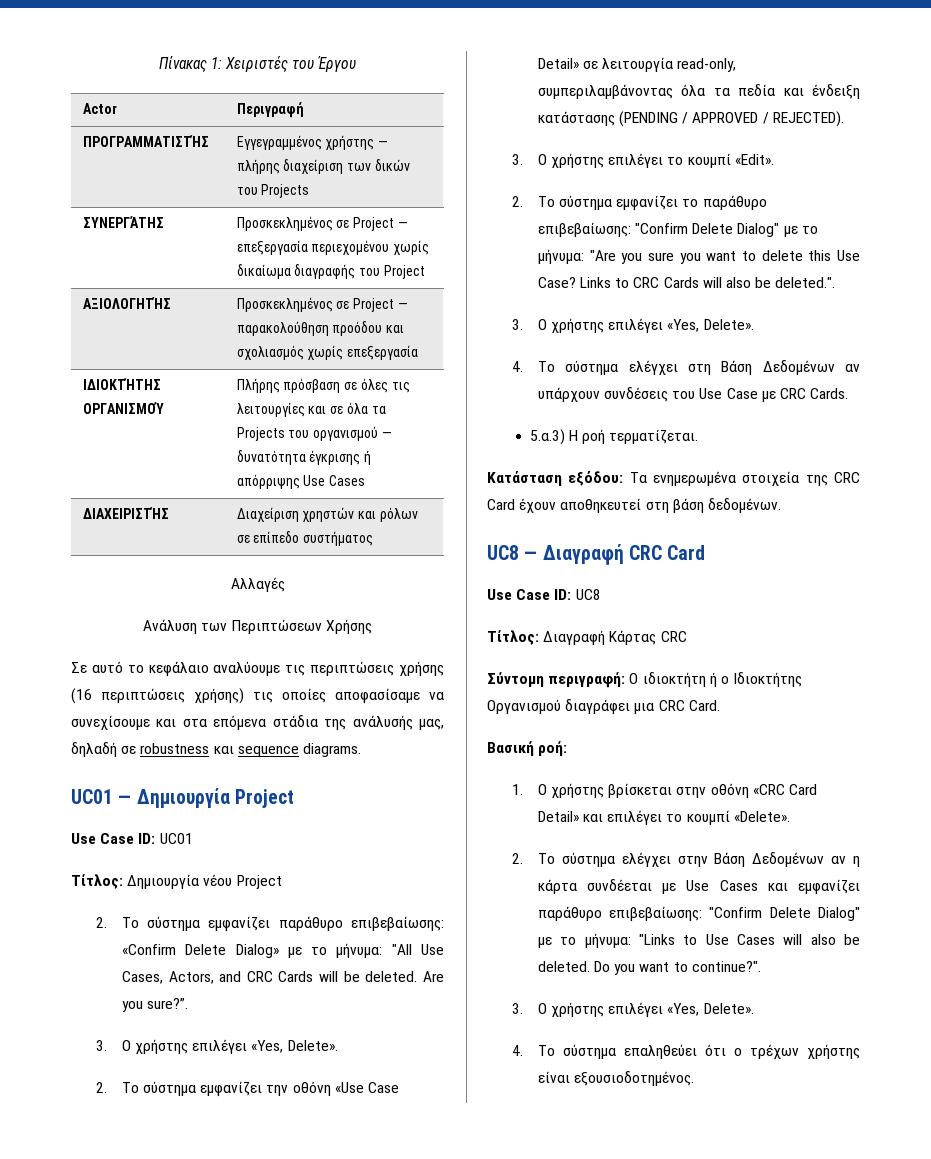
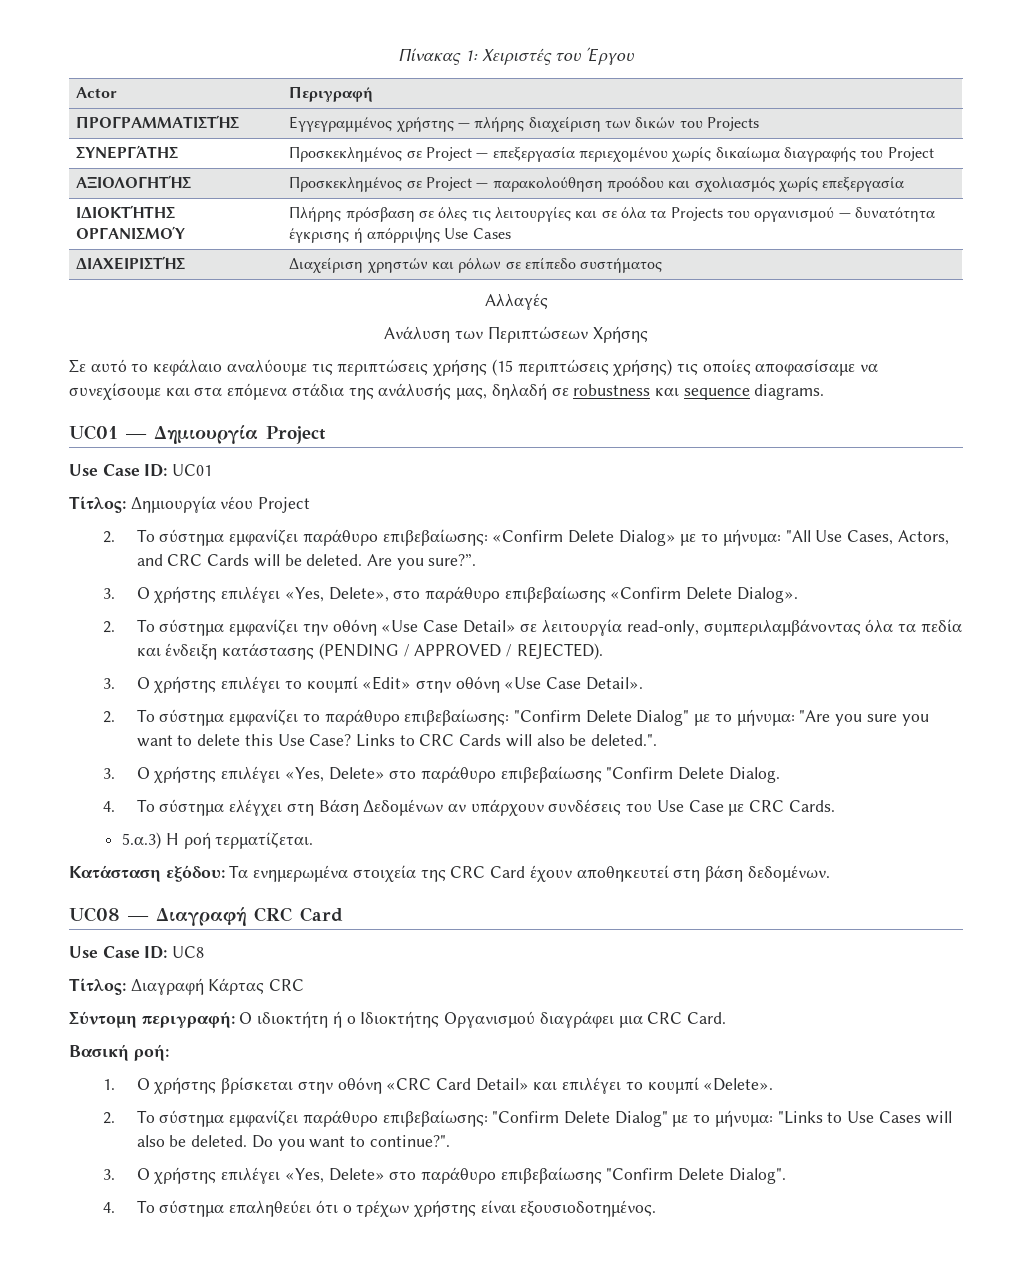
- Σε αυτό το κεφάλαιο αναλύουμε τις περιπτώσεις χρήσης (16 περιπτώσεις χρήσης) τις οποίες αποφασίσαμε να συνεχίσουμε και στα επόμενα στάδια της ανάλυσής μας, δηλαδή σε robustness και sequence diagrams.
+ Σε αυτό το κεφάλαιο αναλύουμε τις περιπτώσεις χρήσης (15 περιπτώσεις χρήσης) τις οποίες αποφασίσαμε να συνεχίσουμε και στα επόμενα στάδια της ανάλυσής μας, δηλαδή σε robustness και sequence diagrams.
  Are you sure?”.
- 3. Ο χρήστης επιλέγει «Yes, Delete».
+ 3. Ο χρήστης επιλέγει «Yes, Delete», στο παράθυρο επιβεβαίωσης «Confirm Delete Dialog».
- 3. Ο χρήστης επιλέγει το κουμπί «Edit».
+ 3. Ο χρήστης επιλέγει το κουμπί «Edit» στην οθόνη «Use Case Detail».
  Links to CRC Cards will also be deleted.".
- 3. Ο χρήστης επιλέγει «Yes, Delete».
+ 3. Ο χρήστης επιλέγει «Yes, Delete» στο παράθυρο επιβεβαίωσης "Confirm Delete Dialog.
- UC8 — Διαγραφή CRC Card
+ UC08 — Διαγραφή CRC Card
- 2. Το σύστημα ελέγχει στην Βάση Δεδομένων αν η κάρτα συνδέεται με Use Cases και εμφανίζει παράθυρο επιβεβαίωσης: "Confirm Delete Dialog" με το μήνυμα: "Links to Use Cases will also be deleted.
+ 2. Το σύστημα εμφανίζει παράθυρο επιβεβαίωσης: "Confirm Delete Dialog" με το μήνυμα: "Links to Use Cases will also be deleted.
  Do you want to continue?".
- 3. Ο χρήστης επιλέγει «Yes, Delete».
+ 3. Ο χρήστης επιλέγει «Yes, Delete» στο παράθυρο επιβεβαίωσης "Confirm Delete Dialog".

